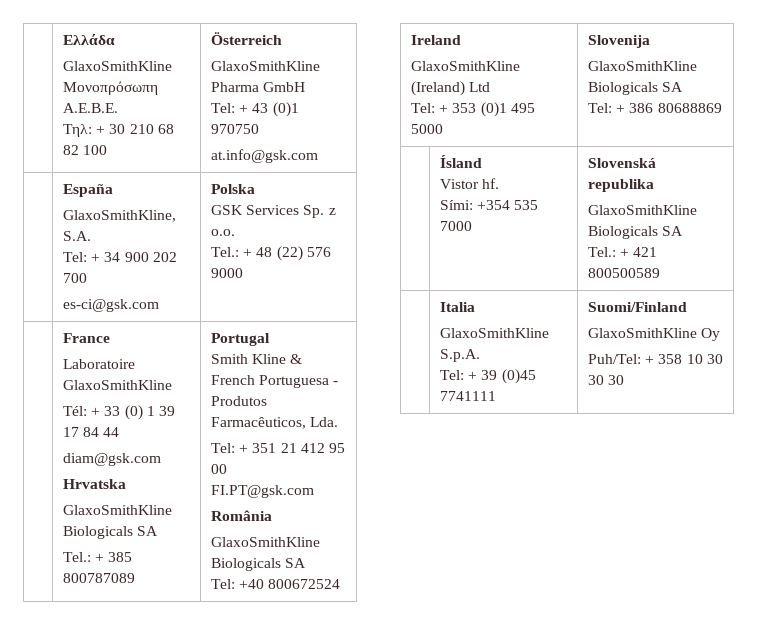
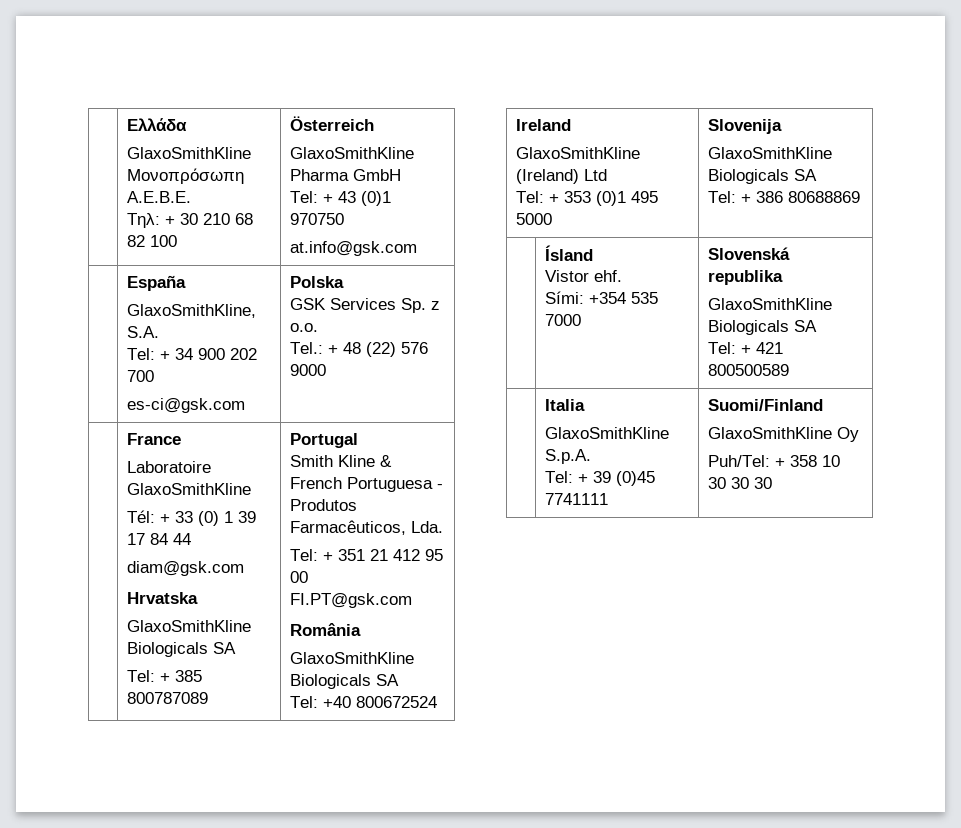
- Tel.: + 385 800787089
+ Tel: + 385 800787089
  | Ísland
- Vistor hf.
+ Vistor ehf.
  Sími: +354 535 7000 | Slovenská republika
  GlaxoSmithKline Biologicals SA
- Tel.: + 421 800500589
+ Tel: + 421 800500589

